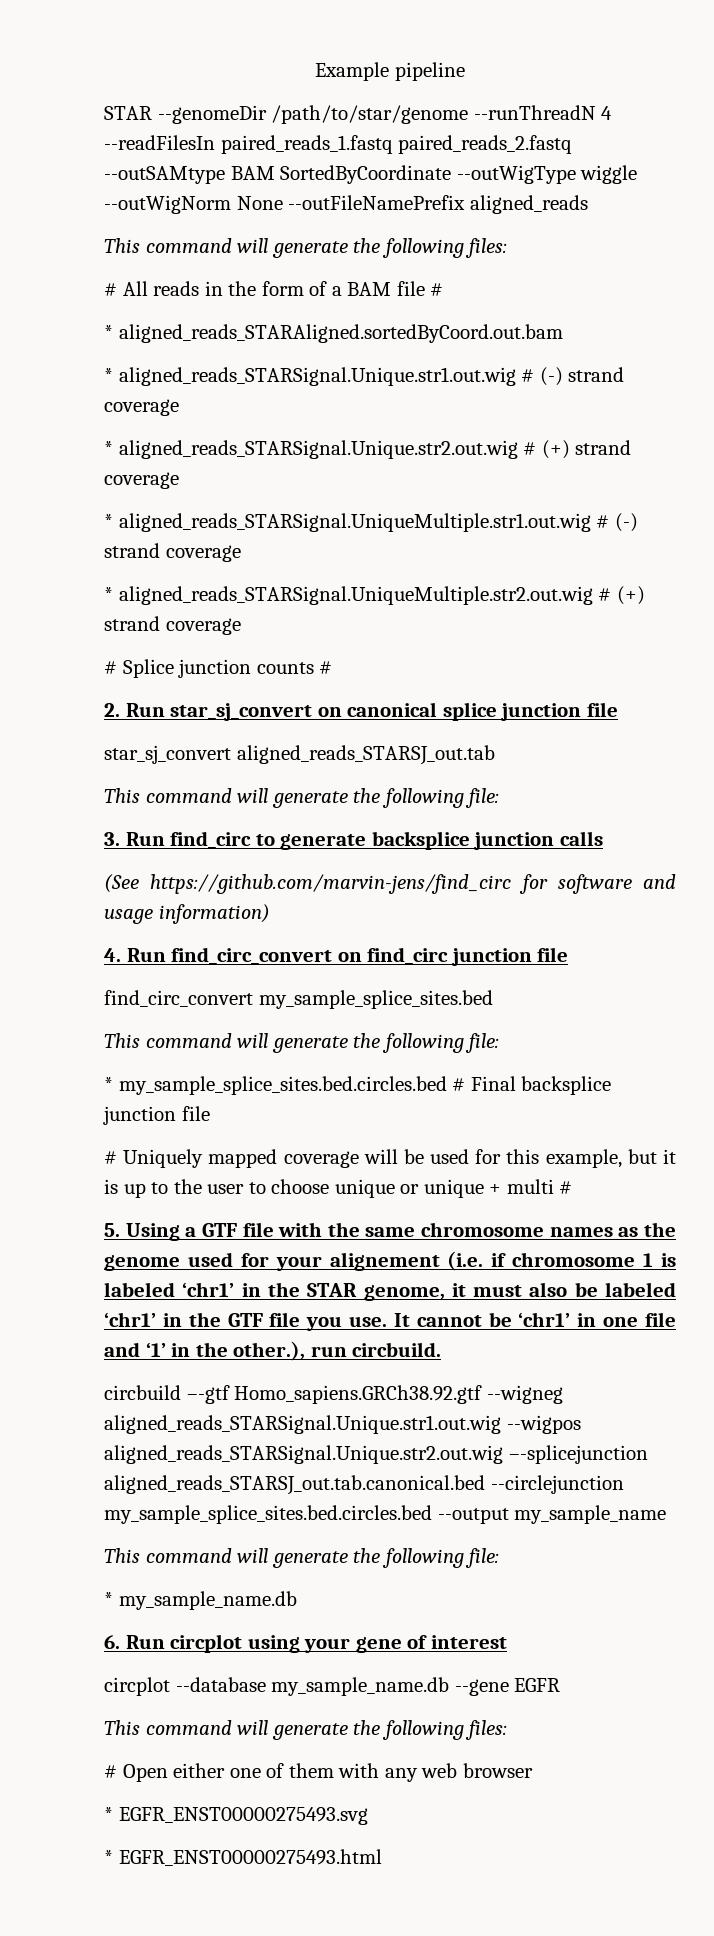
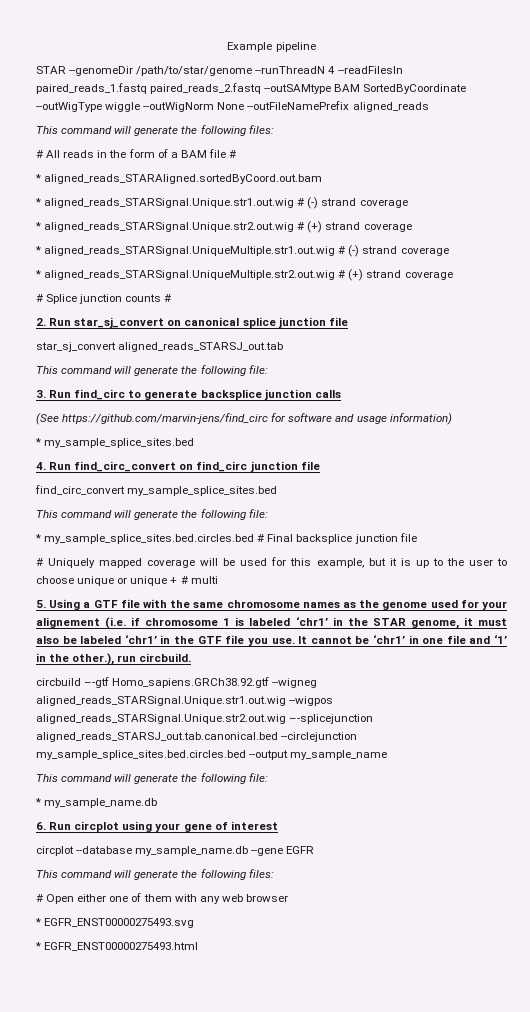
+ * my_sample_splice_sites.bed
- # Uniquely mapped coverage will be used for this example, but it is up to the user to choose unique or unique + multi #
+ # Uniquely mapped coverage will be used for this example, but it is up to the user to choose unique or unique + # multi

